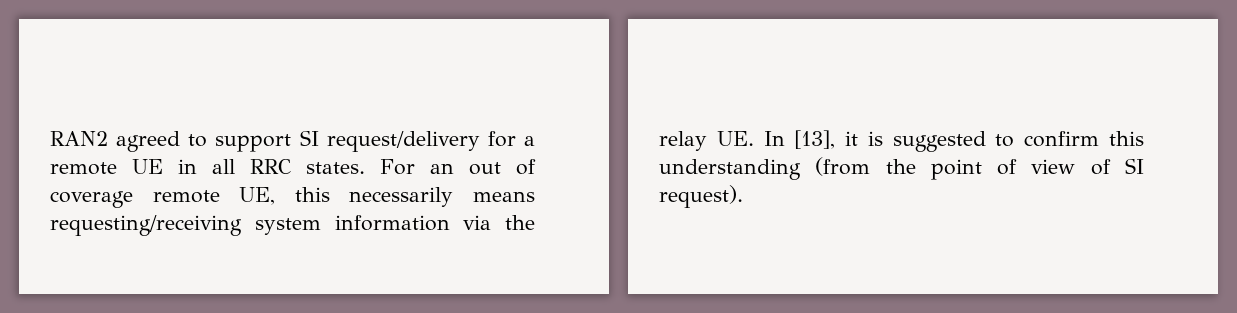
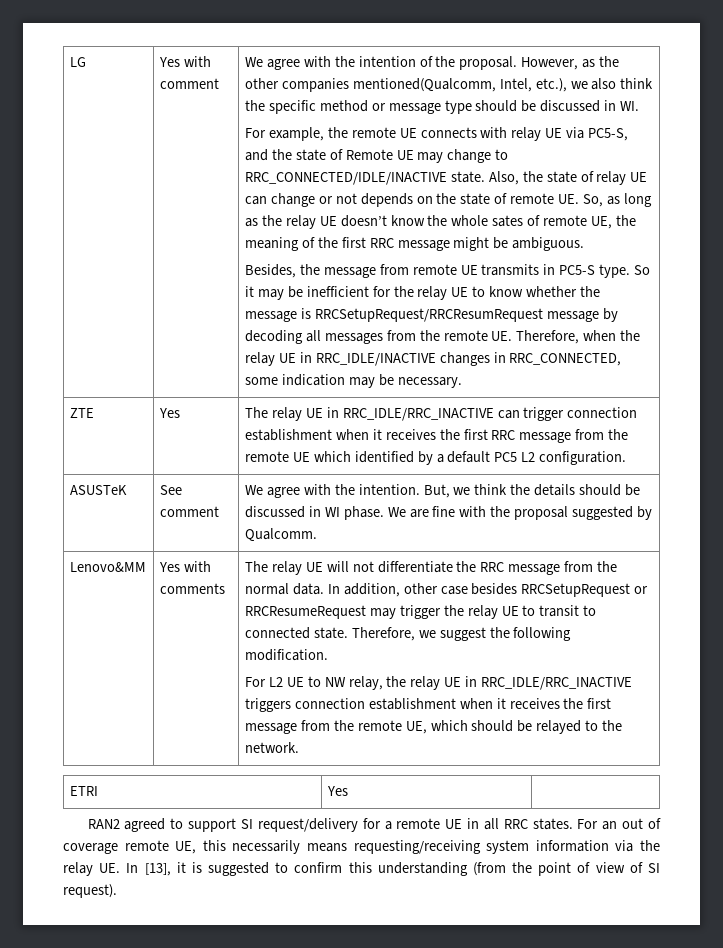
+ LG | Yes with comment | We agree with the intention of the proposal. However, as the other companies mentioned(Qualcomm, Intel, etc.), we also think the specific method or message type should be discussed in WI.
+ For example, the remote UE connects with relay UE via PC5-S, and the state of Remote UE may change to RRC_CONNECTED/IDLE/INACTIVE state. Also, the state of relay UE can change or not depends on the state of remote UE. So, as long as the relay UE doesn’t know the whole sates of remote UE, the meaning of the first RRC message might be ambiguous.
+ Besides, the message from remote UE transmits in PC5-S type. So it may be inefficient for the relay UE to know whether the message is RRCSetupRequest/RRCResumRequest message by decoding all messages from the remote UE. Therefore, when the relay UE in RRC_IDLE/INACTIVE changes in RRC_CONNECTED, some indication may be necessary.
+ ZTE | Yes | The relay UE in RRC_IDLE/RRC_INACTIVE can trigger connection establishment when it receives the first RRC message from the remote UE which identified by a default PC5 L2 configuration.
+ ASUSTeK | See comment | We agree with the intention. But, we think the details should be discussed in WI phase. We are fine with the proposal suggested by Qualcomm.
+ Lenovo&MM | Yes with comments | The relay UE will not differentiate the RRC message from the normal data. In addition, other case besides RRCSetupRequest or RRCResumeRequest may trigger the relay UE to transit to connected state. Therefore, we suggest the following modification.
+ For L2 UE to NW relay, the relay UE in RRC_IDLE/RRC_INACTIVE triggers connection establishment when it receives the first message from the remote UE, which should be relayed to the network.
+ ETRI | Yes |

